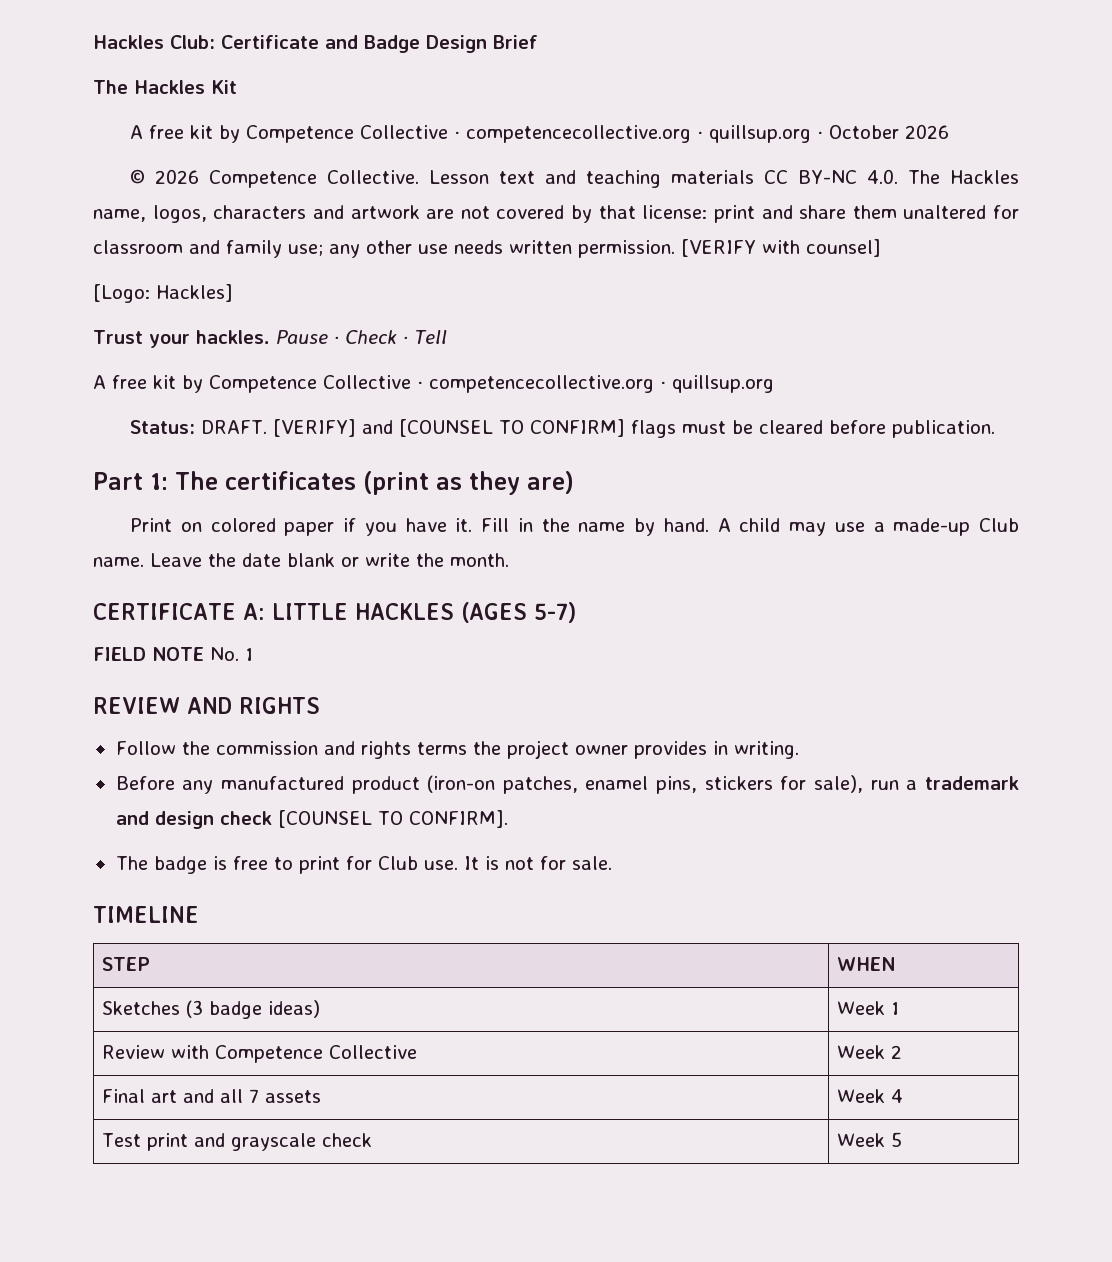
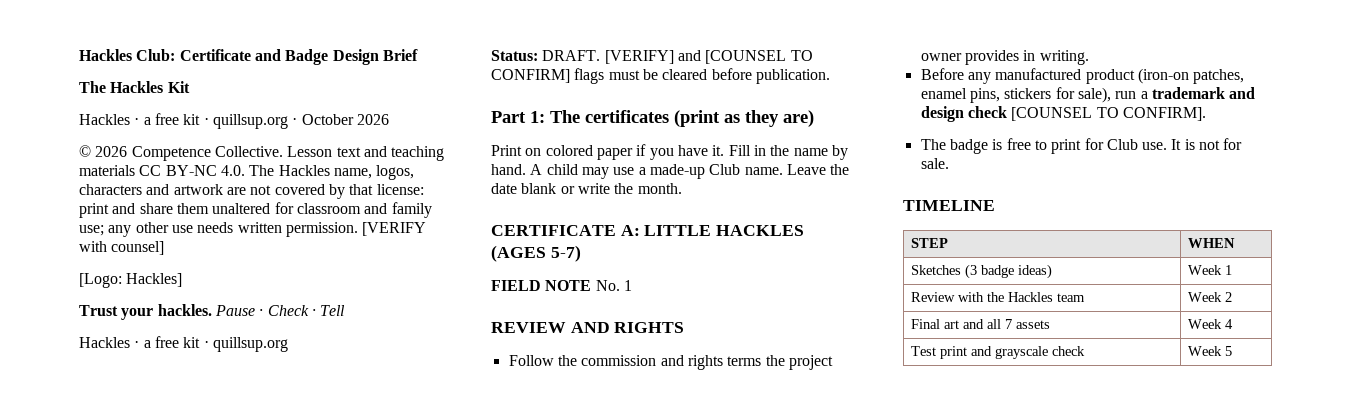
- A free kit by Competence Collective · competencecollective.org · quillsup.org · October 2026
+ Hackles · a free kit · quillsup.org · October 2026
  Pause · Check · Tell
- A free kit by Competence Collective · competencecollective.org · quillsup.org
+ Hackles · a free kit · quillsup.org
- Review with Competence Collective | Week 2
+ Review with the Hackles team | Week 2

